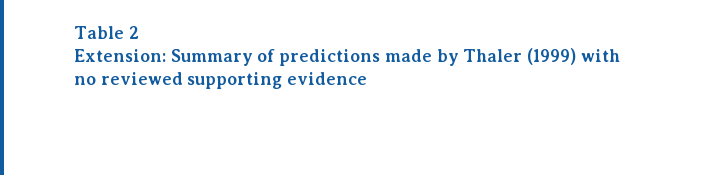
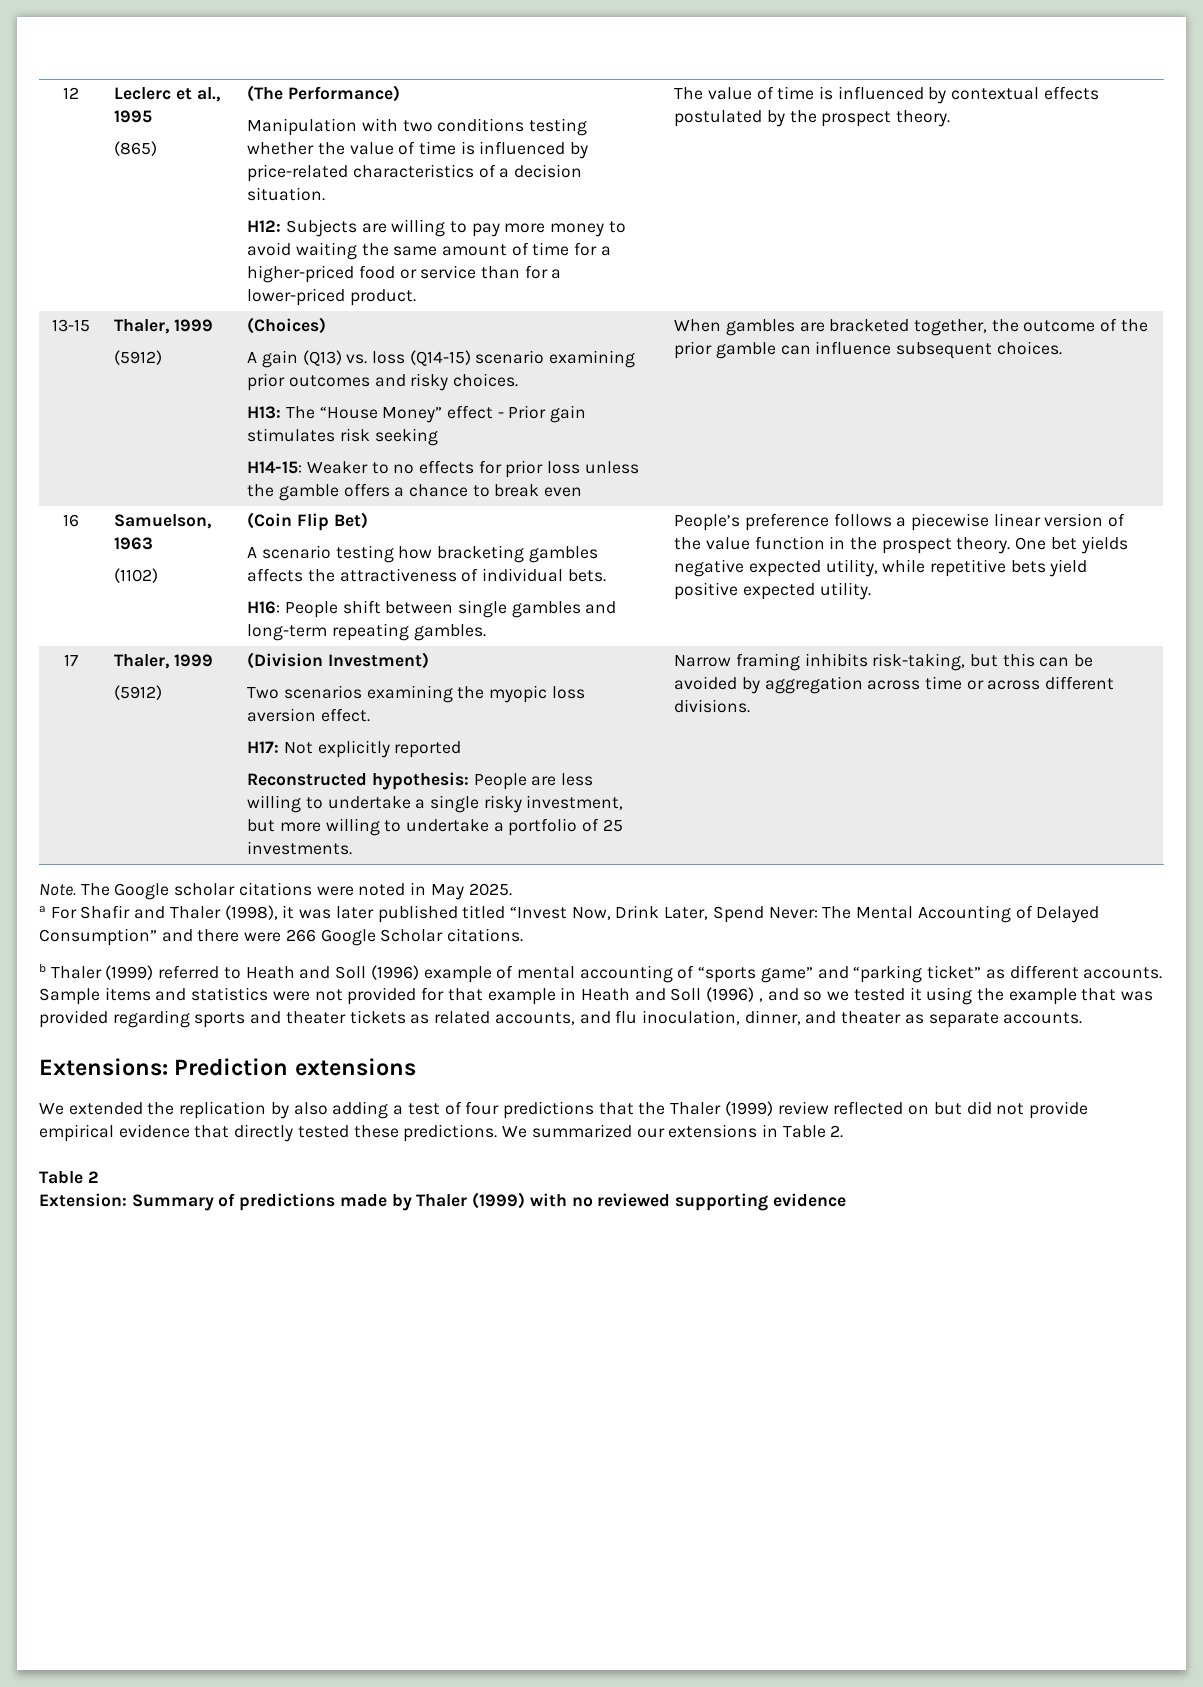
+ 12 | Leclerc et al., 1995
+ (865) | (The Performance)
+ Manipulation with two conditions testing whether the value of time is influenced by price-related characteristics of a decision situation.
+ H12: Subjects are willing to pay more money to avoid waiting the same amount of time for a higher-priced food or service than for a lower-priced product. | The value of time is influenced by contextual effects postulated by the prospect theory.
+ 13-15 | Thaler, 1999
+ (5912) | (Choices)
+ A gain (Q13) vs. loss (Q14-15) scenario examining prior outcomes and risky choices.
+ H13: The “House Money” effect - Prior gain stimulates risk seeking
+ H14-15: Weaker to no effects for prior loss unless the gamble offers a chance to break even | When gambles are bracketed together, the outcome of the prior gamble can influence subsequent choices.
+ 16 | Samuelson, 1963
+ (1102) | (Coin Flip Bet)
+ A scenario testing how bracketing gambles affects the attractiveness of individual bets.
+ H16: People shift between single gambles and long-term repeating gambles. | People’s preference follows a piecewise linear version of the value function in the prospect theory. One bet yields negative expected utility, while repetitive bets yield positive expected utility.
+ 17 | Thaler, 1999
+ (5912) | (Division Investment)
+ Two scenarios examining the myopic loss aversion effect.
+ H17: Not explicitly reported
+ Reconstructed hypothesis: People are less willing to undertake a single risky investment, but more willing to undertake a portfolio of 25 investments. | Narrow framing inhibits risk-taking, but this can be avoided by aggregation across time or across different divisions.
+ Note. The Google scholar citations were noted in May 2025.
+ a For Shafir and Thaler (1998), it was later published titled “Invest Now, Drink Later, Spend Never: The Mental Accounting of Delayed Consumption” and there were 266 Google Scholar citations.
+ b Thaler (1999) referred to Heath and Soll (1996) example of mental accounting of “sports game” and “parking ticket” as different accounts. Sample items and statistics were not provided for that example in Heath and Soll (1996) , and so we tested it using the example that was provided regarding sports and theater tickets as related accounts, and flu inoculation, dinner, and theater as separate accounts.
+ Extensions: Prediction extensions
+ We extended the replication by also adding a test of four predictions that the Thaler (1999) review reflected on but did not provide empirical evidence that directly tested these predictions. We summarized our extensions in Table 2.

